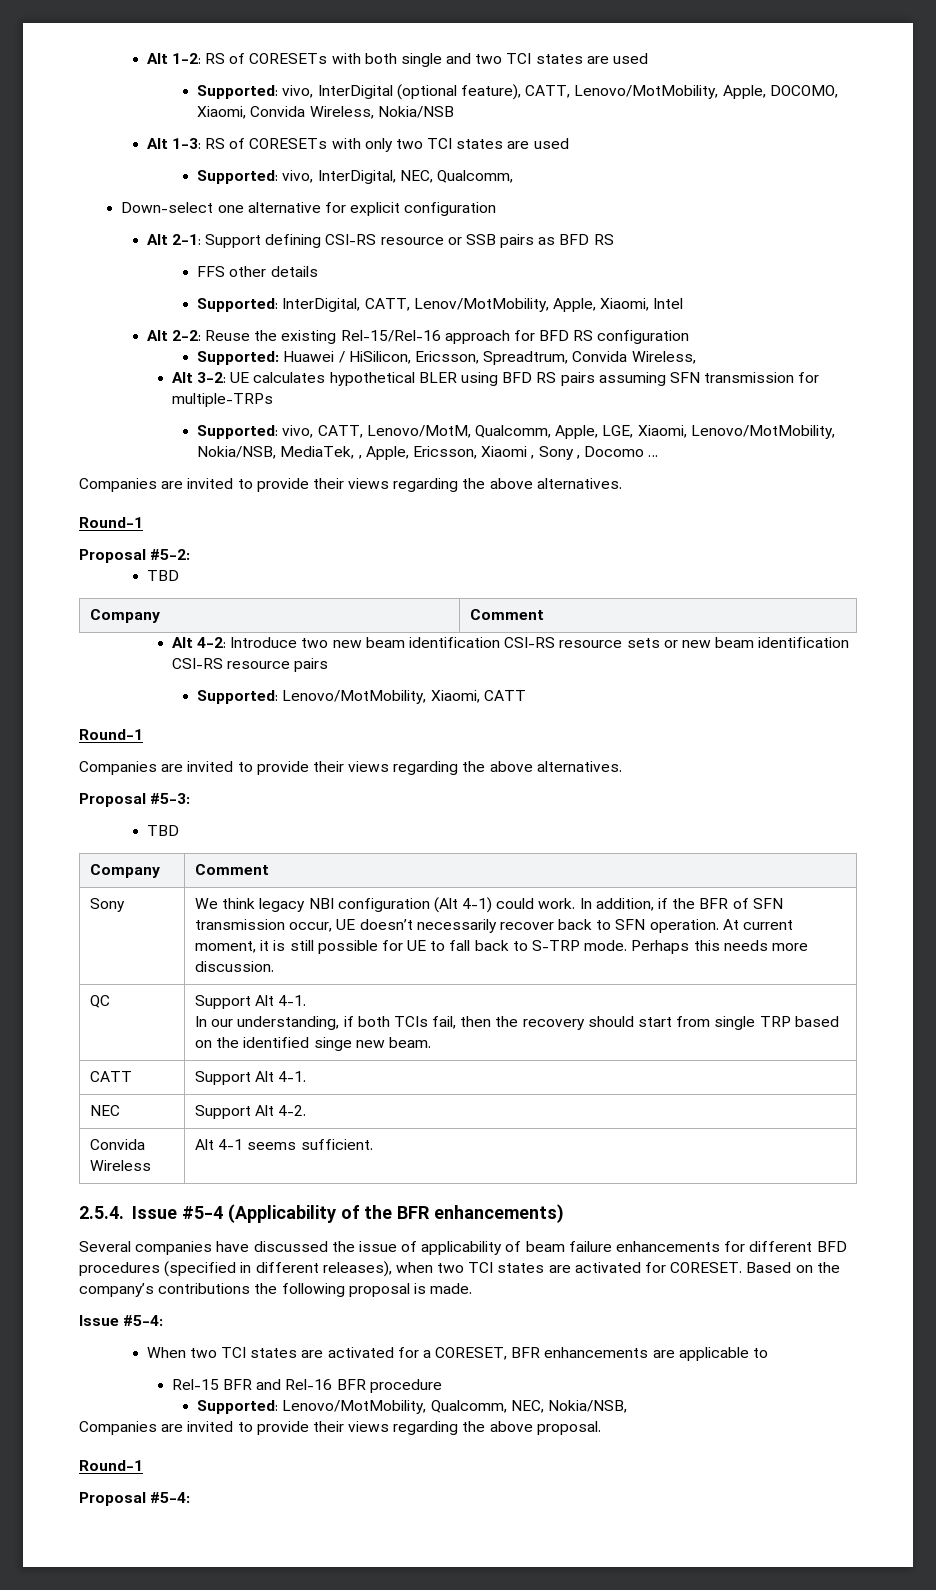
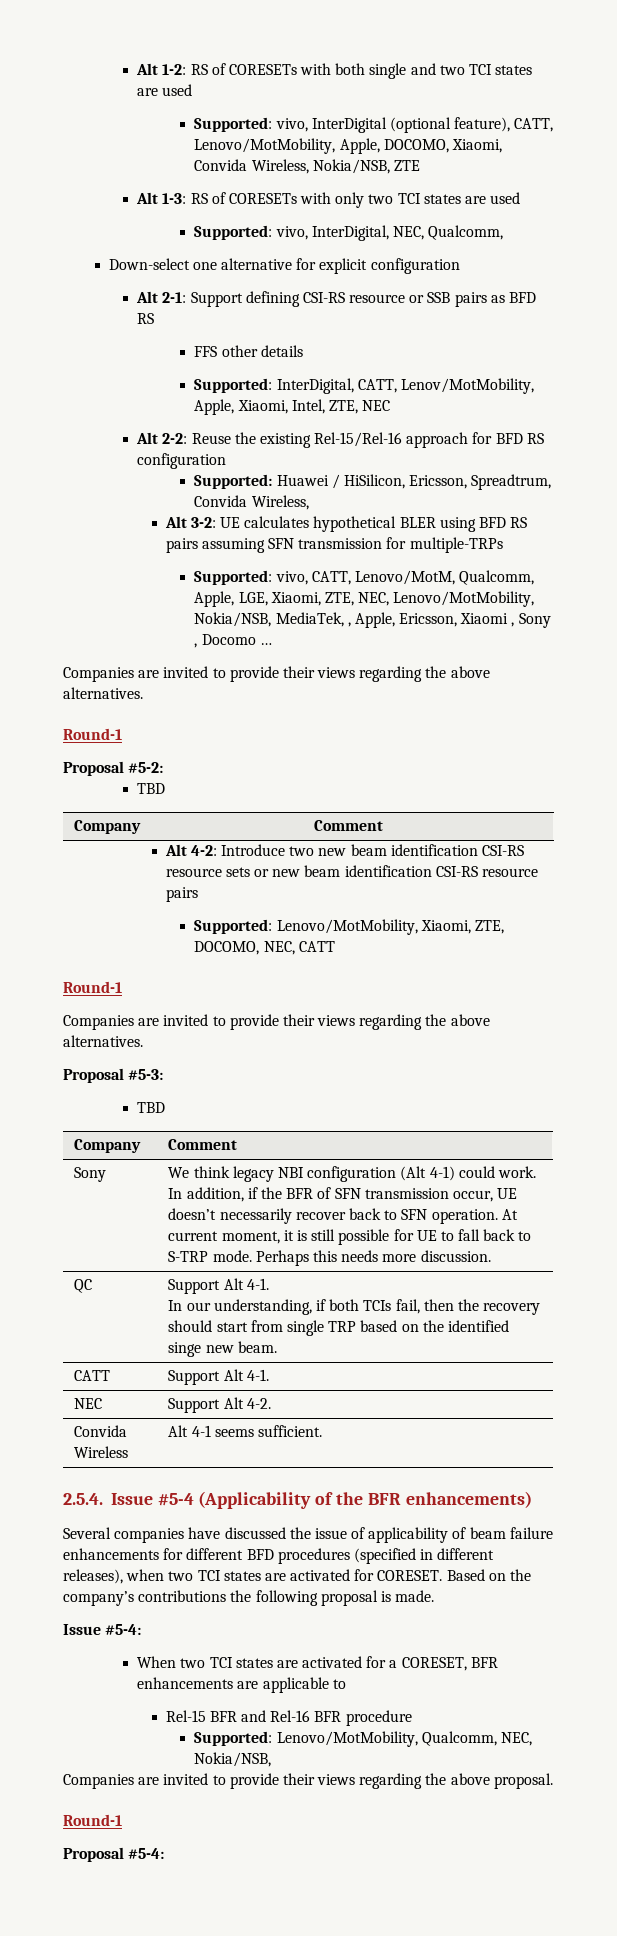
- Supported: vivo, InterDigital (optional feature), CATT, Lenovo/MotMobility, Apple, DOCOMO, Xiaomi, Convida Wireless, Nokia/NSB
+ Supported: vivo, InterDigital (optional feature), CATT, Lenovo/MotMobility, Apple, DOCOMO, Xiaomi, Convida Wireless, Nokia/NSB, ZTE
- Supported: InterDigital, CATT, Lenov/MotMobility, Apple, Xiaomi, Intel
+ Supported: InterDigital, CATT, Lenov/MotMobility, Apple, Xiaomi, Intel, ZTE, NEC
- Supported: vivo, CATT, Lenovo/MotM, Qualcomm, Apple, LGE, Xiaomi, Lenovo/MotMobility, Nokia/NSB, MediaTek, , Apple, Ericsson, Xiaomi , Sony , Docomo …
+ Supported: vivo, CATT, Lenovo/MotM, Qualcomm, Apple, LGE, Xiaomi, ZTE, NEC, Lenovo/MotMobility, Nokia/NSB, MediaTek, , Apple, Ericsson, Xiaomi , Sony , Docomo …
- Supported: Lenovo/MotMobility, Xiaomi, CATT
+ Supported: Lenovo/MotMobility, Xiaomi, ZTE, DOCOMO, NEC, CATT

